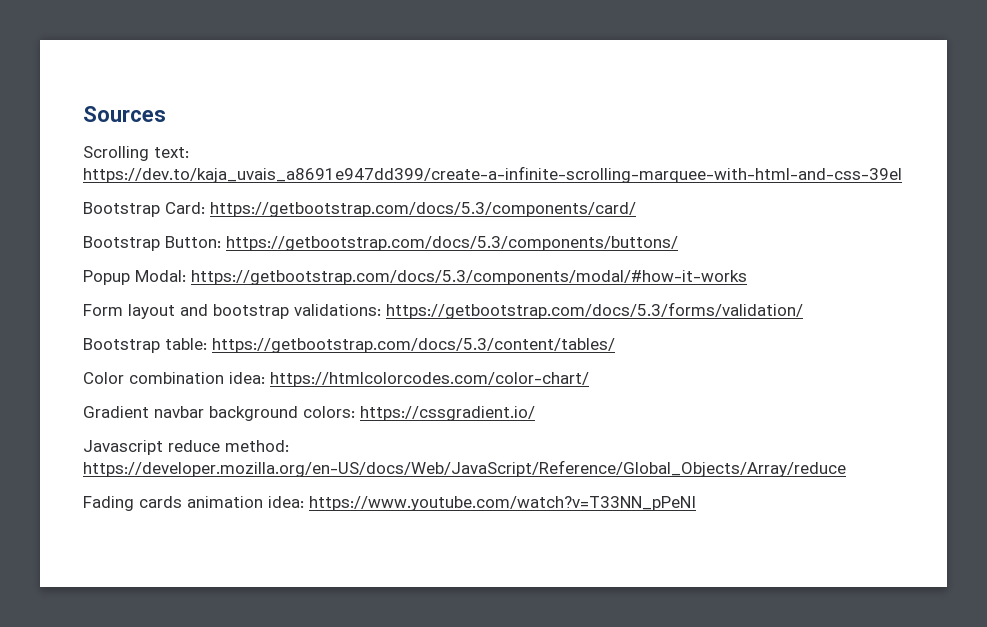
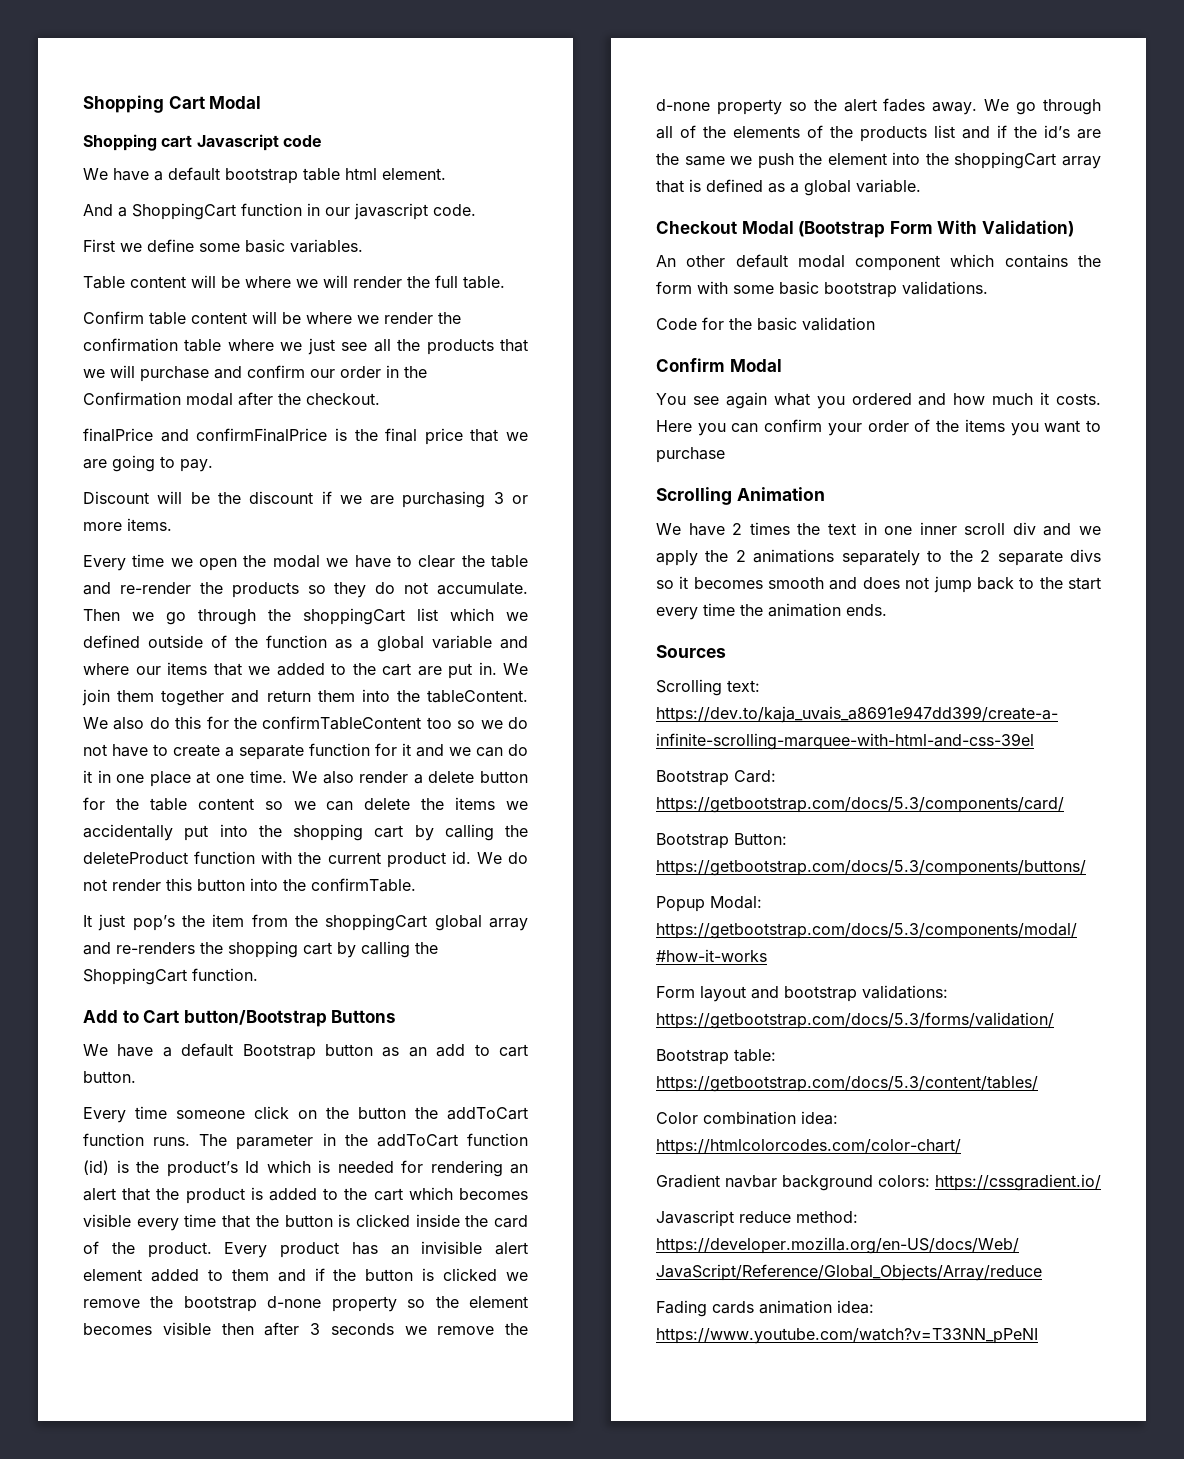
+ Shopping Cart Modal
+ Shopping cart Javascript code
+ We have a default bootstrap table html element.
+ And a ShoppingCart function in our javascript code.
+ First we define some basic variables.
+ Table content will be where we will render the full table.
+ Confirm table content will be where we render the confirmation table where we just see all the products that we will purchase and confirm our order in the Confirmation modal after the checkout.
+ finalPrice and confirmFinalPrice is the final price that we are going to pay.
+ Discount will be the discount if we are purchasing 3 or more items.
+ Every time we open the modal we have to clear the table and re-render the products so they do not accumulate. Then we go through the shoppingCart list which we defined outside of the function as a global variable and where our items that we added to the cart are put in. We join them together and return them into the tableContent. We also do this for the confirmTableContent too so we do not have to create a separate function for it and we can do it in one place at one time. We also render a delete button for the table content so we can delete the items we accidentally put into the shopping cart by calling the deleteProduct function with the current product id. We do not render this button into the confirmTable.
+ It just pop’s the item from the shoppingCart global array and re-renders the shopping cart by calling the ShoppingCart function.
+ Add to Cart button/Bootstrap Buttons
+ We have a default Bootstrap button as an add to cart button.
+ Every time someone click on the button the addToCart function runs. The parameter in the addToCart function (id) is the product’s Id which is needed for rendering an alert that the product is added to the cart which becomes visible every time that the button is clicked inside the card of the product. Every product has an invisible alert element added to them and if the button is clicked we remove the bootstrap d-none property so the element becomes visible then after 3 seconds we remove the d-none property so the alert fades away. We go through all of the elements of the products list and if the id’s are the same we push the element into the shoppingCart array that is defined as a global variable.
+ Checkout Modal (Bootstrap Form With Validation)
+ An other default modal component which contains the form with some basic bootstrap validations.
+ Code for the basic validation
+ Confirm Modal
+ You see again what you ordered and how much it costs. Here you can confirm your order of the items you want to purchase
+ Scrolling Animation
+ We have 2 times the text in one inner scroll div and we apply the 2 animations separately to the 2 separate divs so it becomes smooth and does not jump back to the start every time the animation ends.

